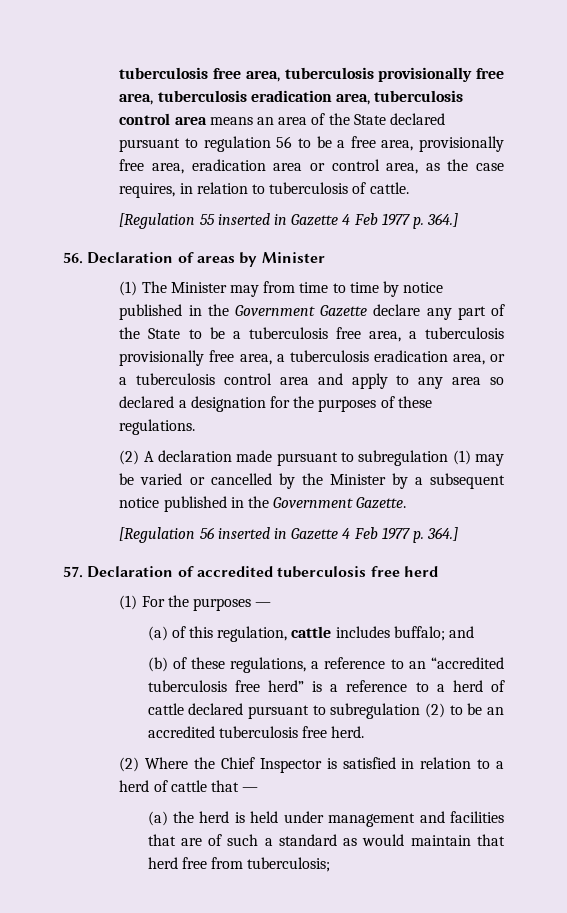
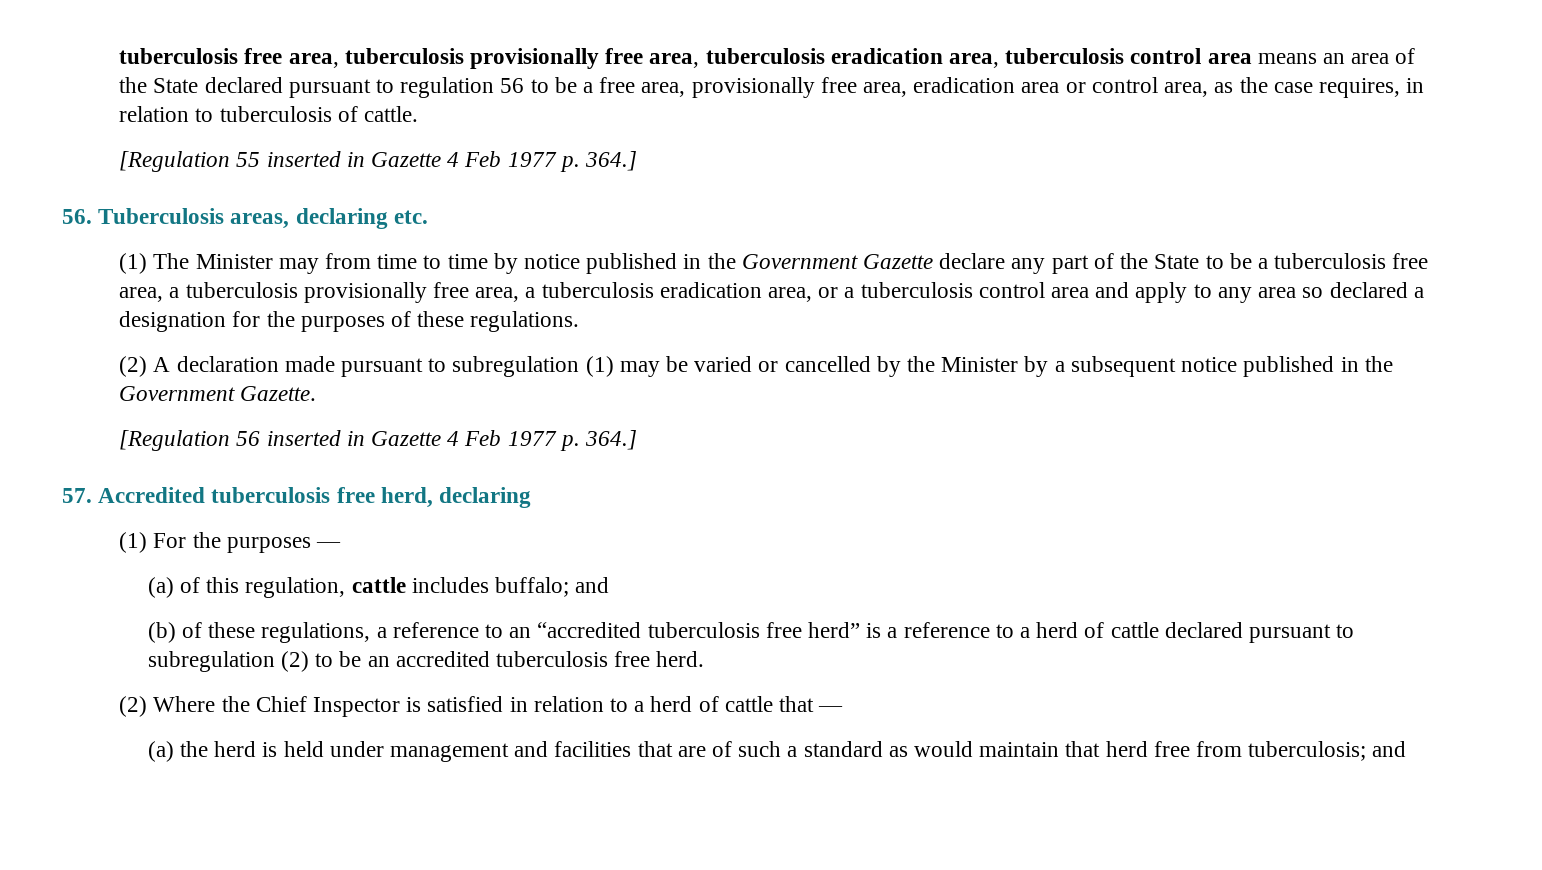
- 56. Declaration of areas by Minister
+ 56. Tuberculosis areas, declaring etc.
- 57. Declaration of accredited tuberculosis free herd
+ 57. Accredited tuberculosis free herd, declaring
- (a) the herd is held under management and facilities that are of such a standard as would maintain that herd free from tuberculosis;
+ (a) the herd is held under management and facilities that are of such a standard as would maintain that herd free from tuberculosis; and

